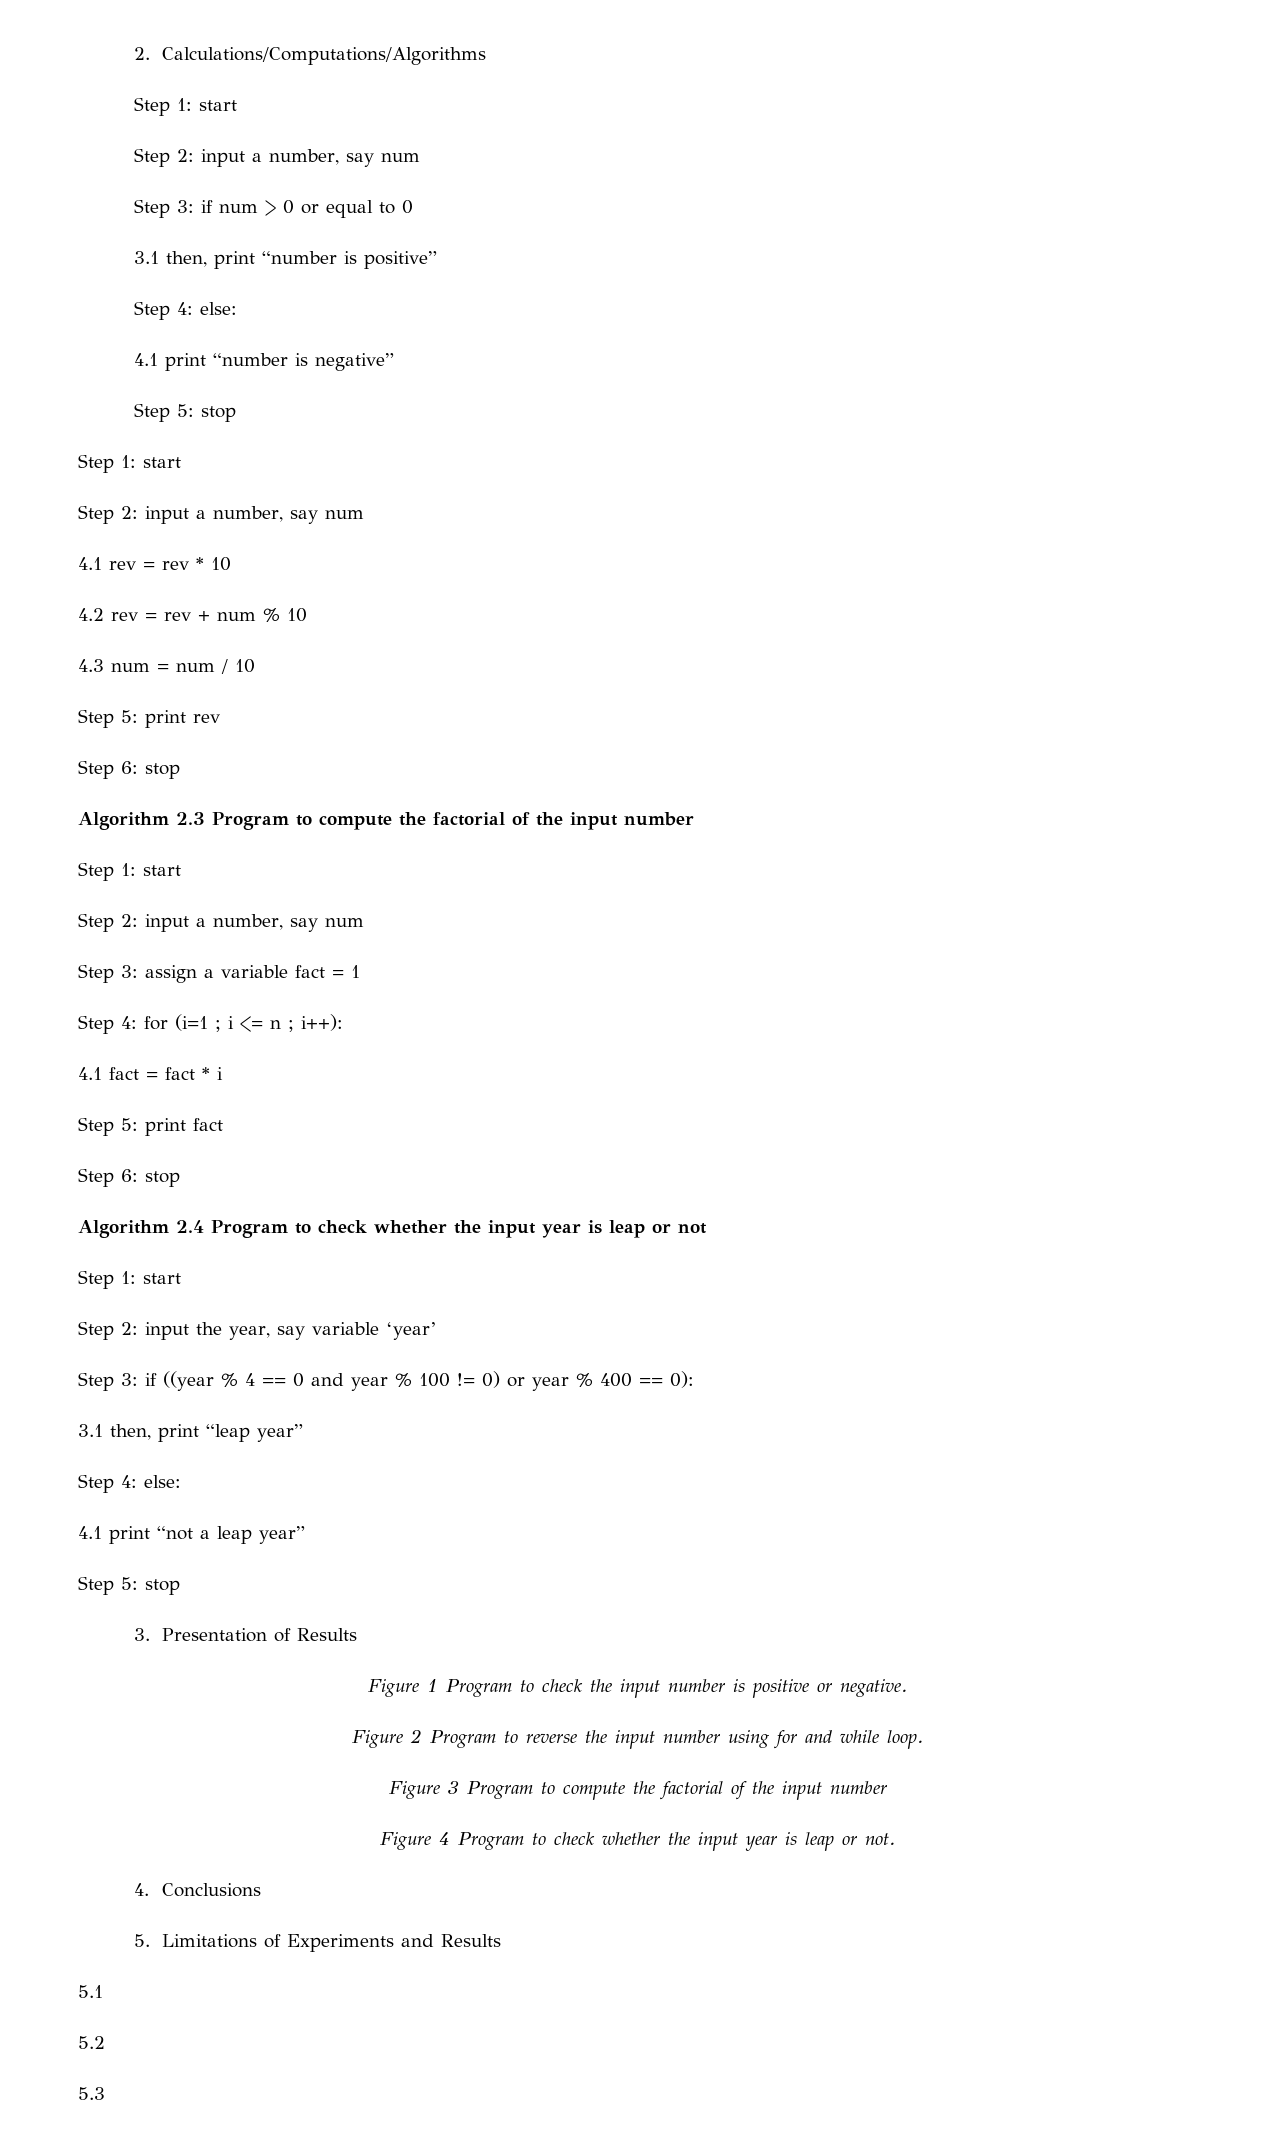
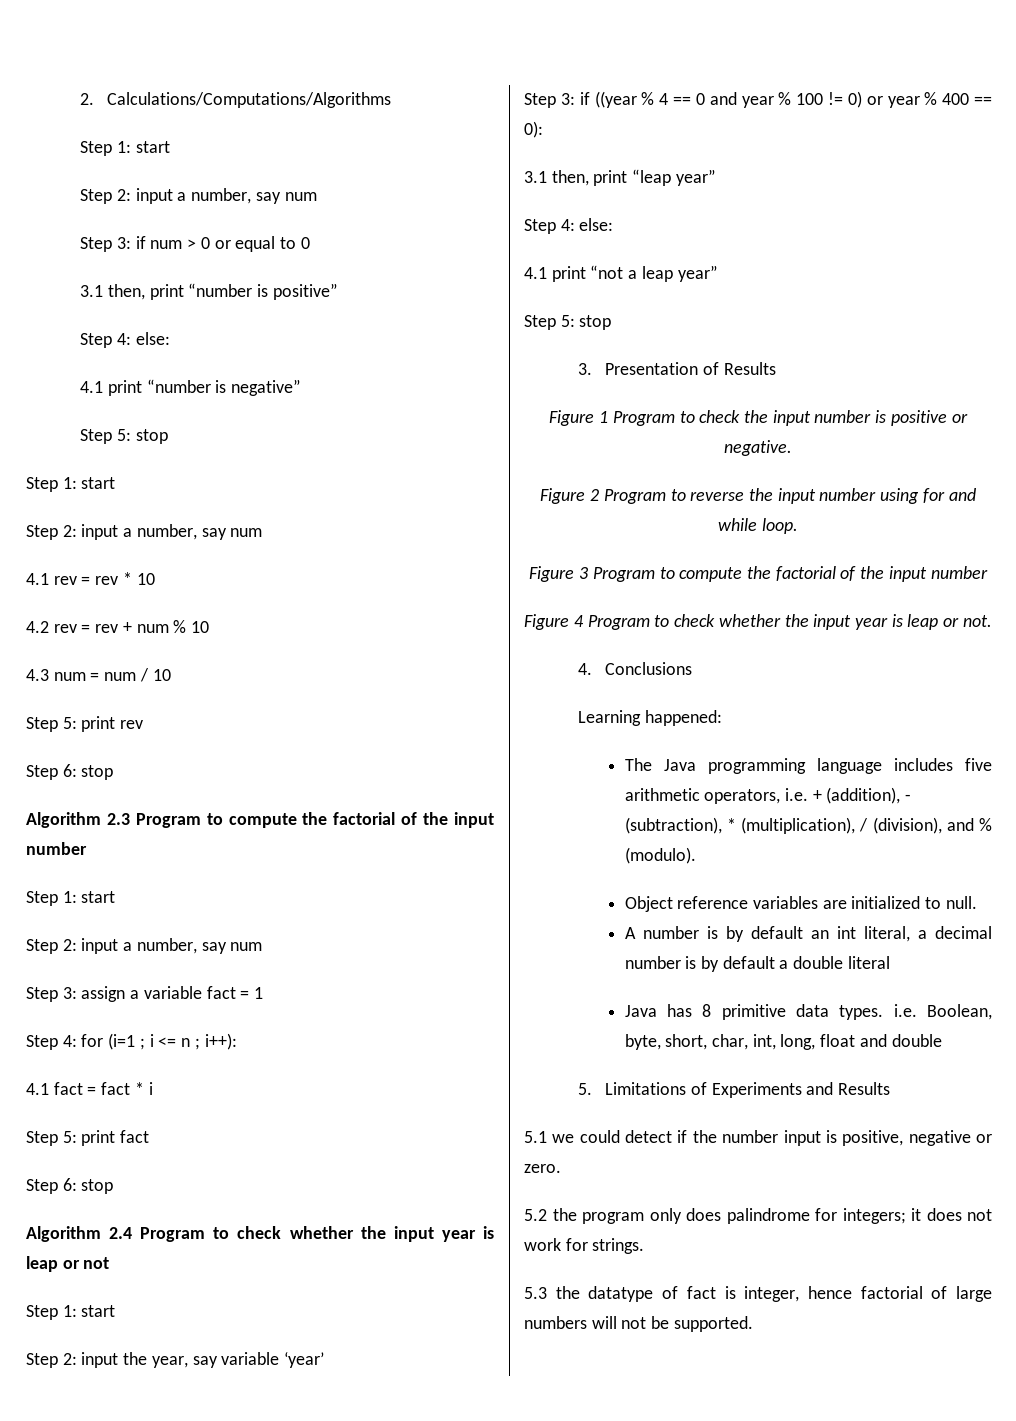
+ Learning happened:
+ The Java programming language includes five arithmetic operators, i.e. + (addition), - (subtraction), * (multiplication), / (division), and % (modulo).
+ Object reference variables are initialized to null.
+ A number is by default an int literal, a decimal number is by default a double literal
+ Java has 8 primitive data types. i.e. Boolean, byte, short, char, int, long, float and double
- 5.1
- 5.2
- 5.3
+ 5.1 we could detect if the number input is positive, negative or zero.
+ 5.2 the program only does palindrome for integers; it does not work for strings.
+ 5.3 the datatype of fact is integer, hence factorial of large numbers will not be supported.

